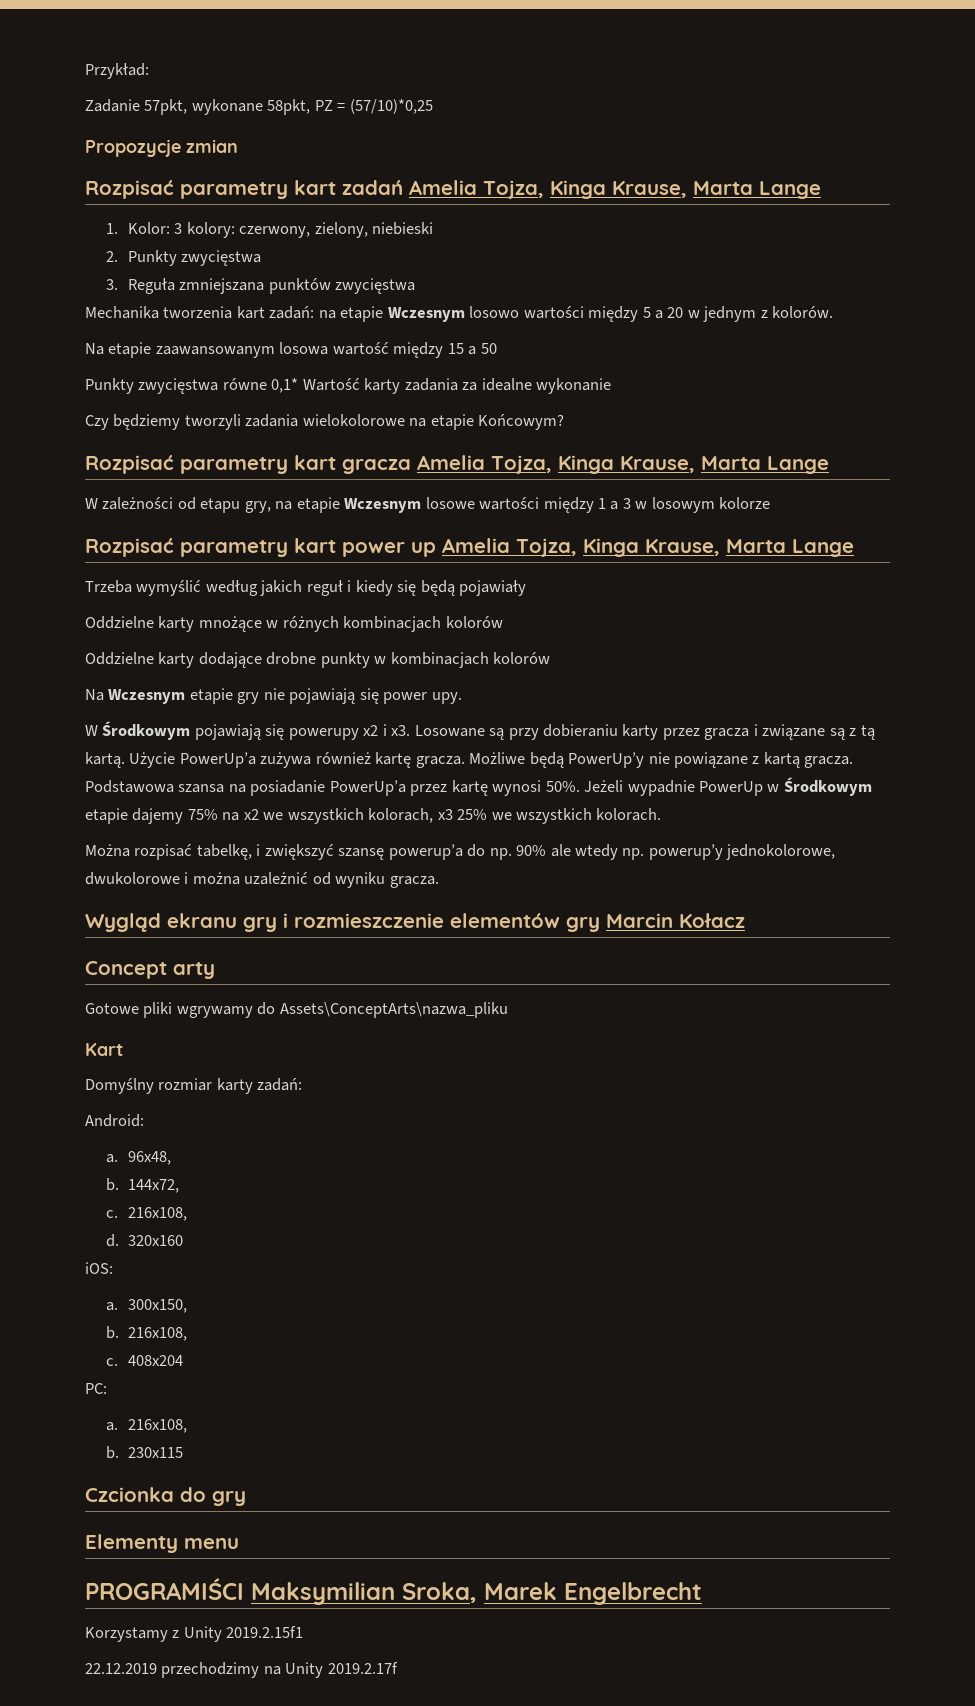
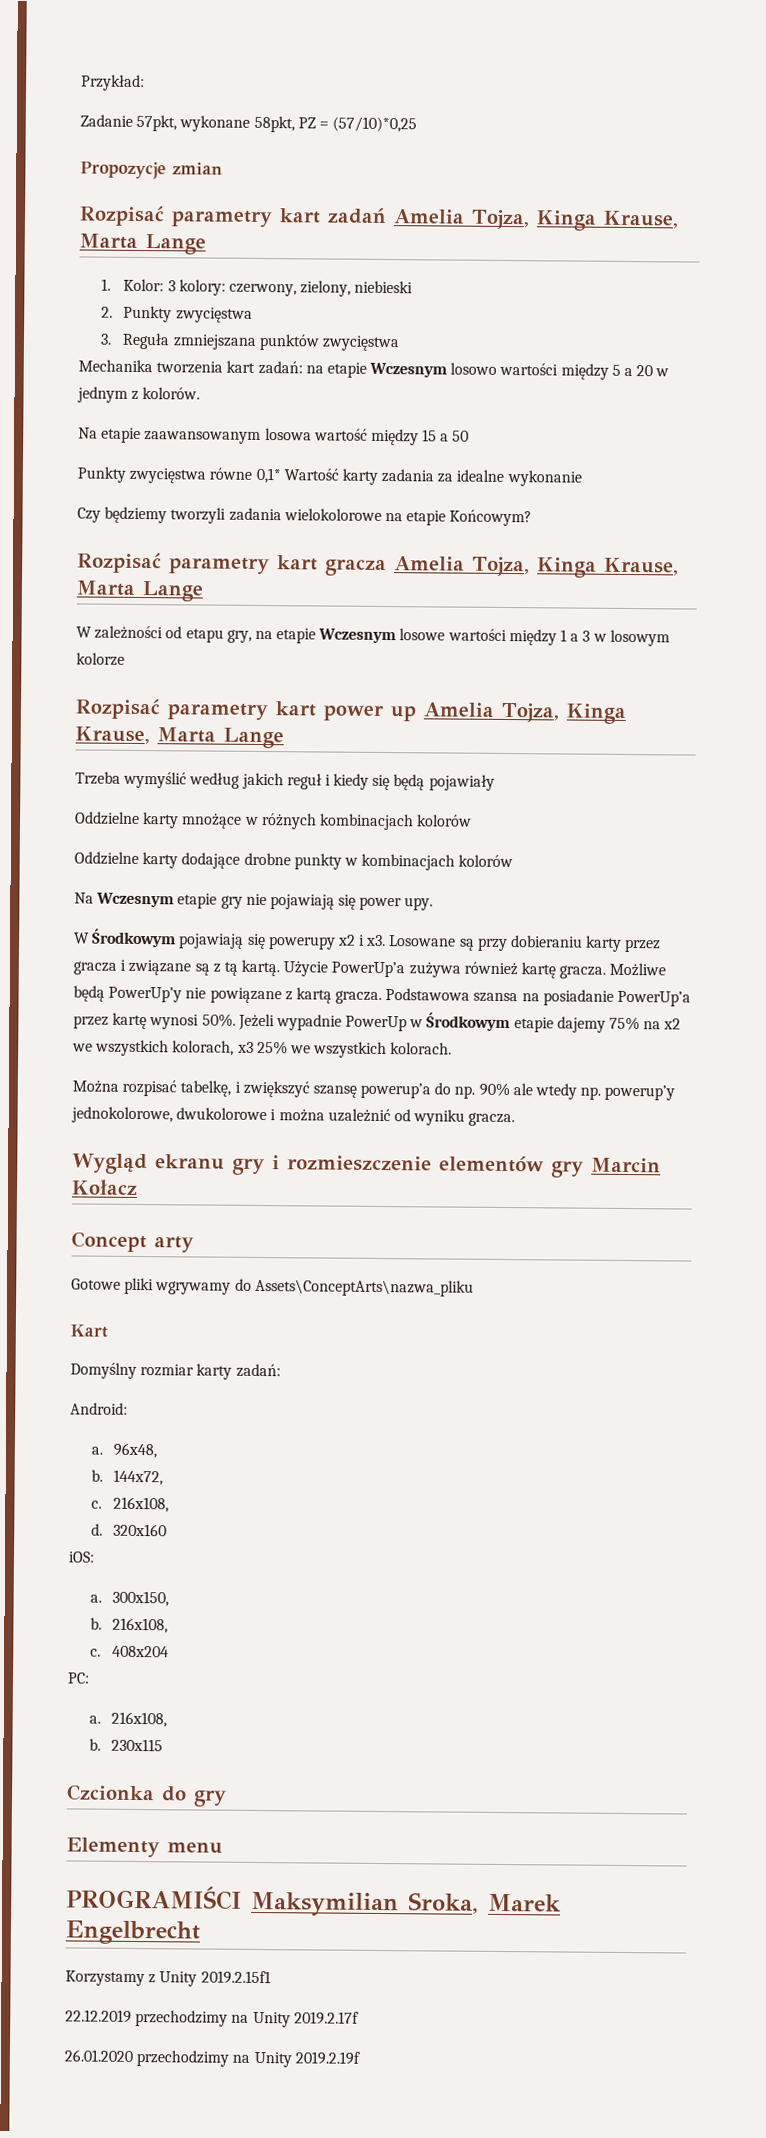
+ 26.01.2020 przechodzimy na Unity 2019.2.19f

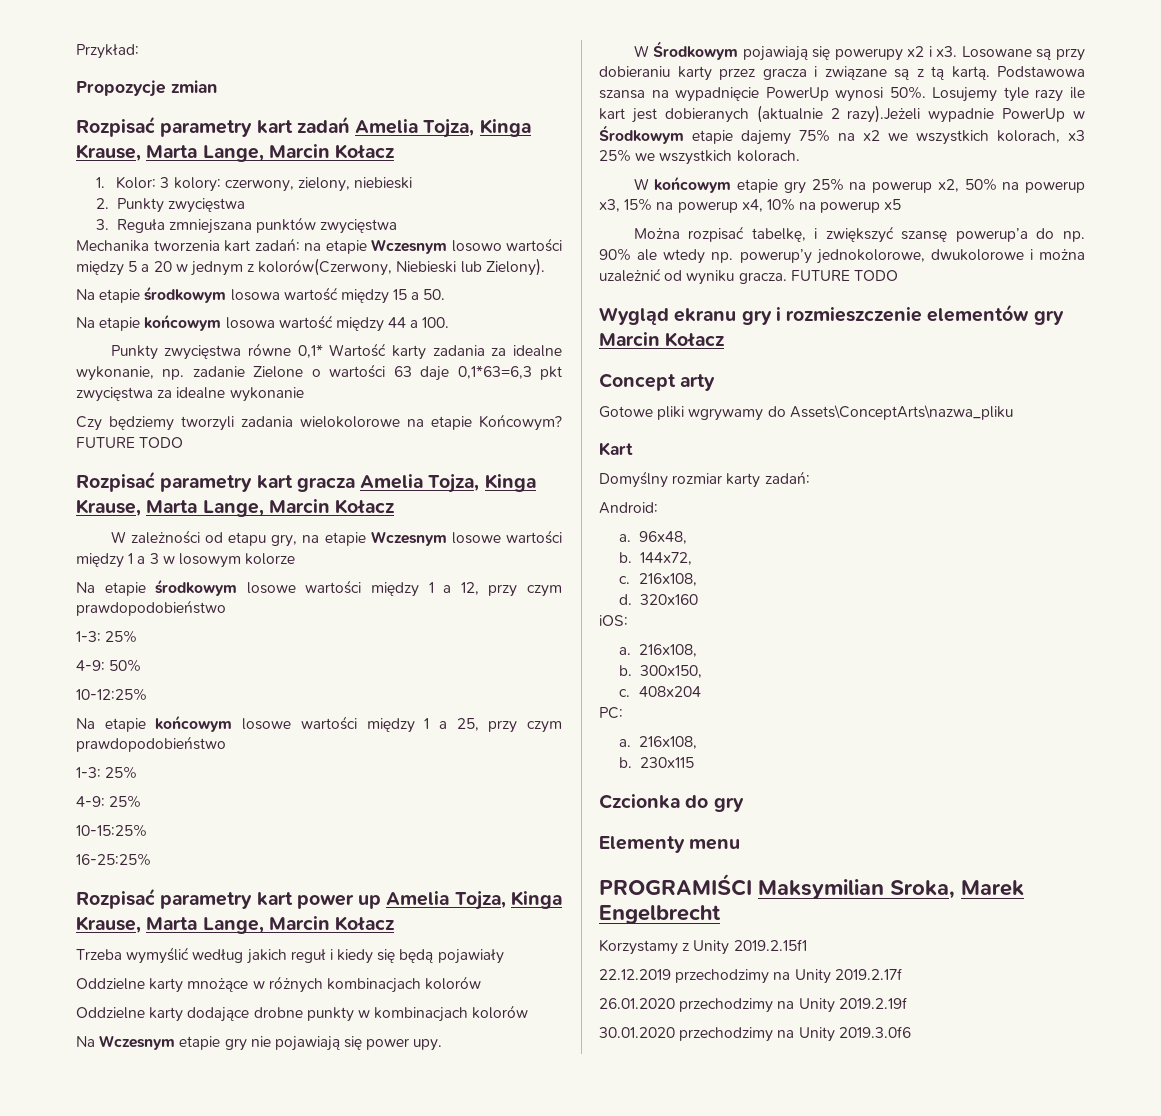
- Zadanie 57pkt, wykonane 58pkt, PZ = (57/10)*0,25
- Rozpisać parametry kart zadań Amelia Tojza, Kinga Krause, Marta Lange
+ Rozpisać parametry kart zadań Amelia Tojza, Kinga Krause, Marta Lange, Marcin Kołacz
- Mechanika tworzenia kart zadań: na etapie Wczesnym losowo wartości między 5 a 20 w jednym z kolorów.
- Na etapie zaawansowanym losowa wartość między 15 a 50
+ Mechanika tworzenia kart zadań: na etapie Wczesnym losowo wartości między 5 a 20 w jednym z kolorów(Czerwony, Niebieski lub Zielony).
+ Na etapie środkowym losowa wartość między 15 a 50.
+ Na etapie końcowym losowa wartość między 44 a 100.
- Punkty zwycięstwa równe 0,1* Wartość karty zadania za idealne wykonanie
+ Punkty zwycięstwa równe 0,1* Wartość karty zadania za idealne wykonanie, np. zadanie Zielone o wartości 63 daje 0,1*63=6,3 pkt zwycięstwa za idealne wykonanie
- Czy będziemy tworzyli zadania wielokolorowe na etapie Końcowym?
+ Czy będziemy tworzyli zadania wielokolorowe na etapie Końcowym? FUTURE TODO
- Rozpisać parametry kart gracza Amelia Tojza, Kinga Krause, Marta Lange
+ Rozpisać parametry kart gracza Amelia Tojza, Kinga Krause, Marta Lange, Marcin Kołacz
+ Na etapie środkowym losowe wartości między 1 a 12, przy czym prawdopodobieństwo
+ 1-3: 25%
+ 4-9: 50%
+ 10-12:25%
+ Na etapie końcowym losowe wartości między 1 a 25, przy czym prawdopodobieństwo
+ 1-3: 25%
+ 4-9: 25%
+ 10-15:25%
+ 16-25:25%
- Rozpisać parametry kart power up Amelia Tojza, Kinga Krause, Marta Lange
+ Rozpisać parametry kart power up Amelia Tojza, Kinga Krause, Marta Lange, Marcin Kołacz
- Użycie PowerUp’a zużywa również kartę gracza. Możliwe będą PowerUp’y nie powiązane z kartą gracza. Podstawowa szansa na posiadanie PowerUp’a przez kartę wynosi 50%. Jeżeli wypadnie PowerUp w Środkowym etapie dajemy 75% na x2 we wszystkich kolorach, x3 25% we wszystkich kolorach.
+ Podstawowa szansa na wypadnięcie PowerUp wynosi 50%. Losujemy tyle razy ile kart jest dobieranych (aktualnie 2 razy).Jeżeli wypadnie PowerUp w Środkowym etapie dajemy 75% na x2 we wszystkich kolorach, x3 25% we wszystkich kolorach.
+ W końcowym etapie gry 25% na powerup x2, 50% na powerup x3, 15% na powerup x4, 10% na powerup x5
- Można rozpisać tabelkę, i zwiększyć szansę powerup’a do np. 90% ale wtedy np. powerup’y jednokolorowe, dwukolorowe i można uzależnić od wyniku gracza.
+ Można rozpisać tabelkę, i zwiększyć szansę powerup’a do np. 90% ale wtedy np. powerup’y jednokolorowe, dwukolorowe i można uzależnić od wyniku gracza. FUTURE TODO
  iOS:
- a. 300x150,
- b. 216x108,
+ a. 216x108,
+ b. 300x150,
+ 30.01.2020 przechodzimy na Unity 2019.3.0f6

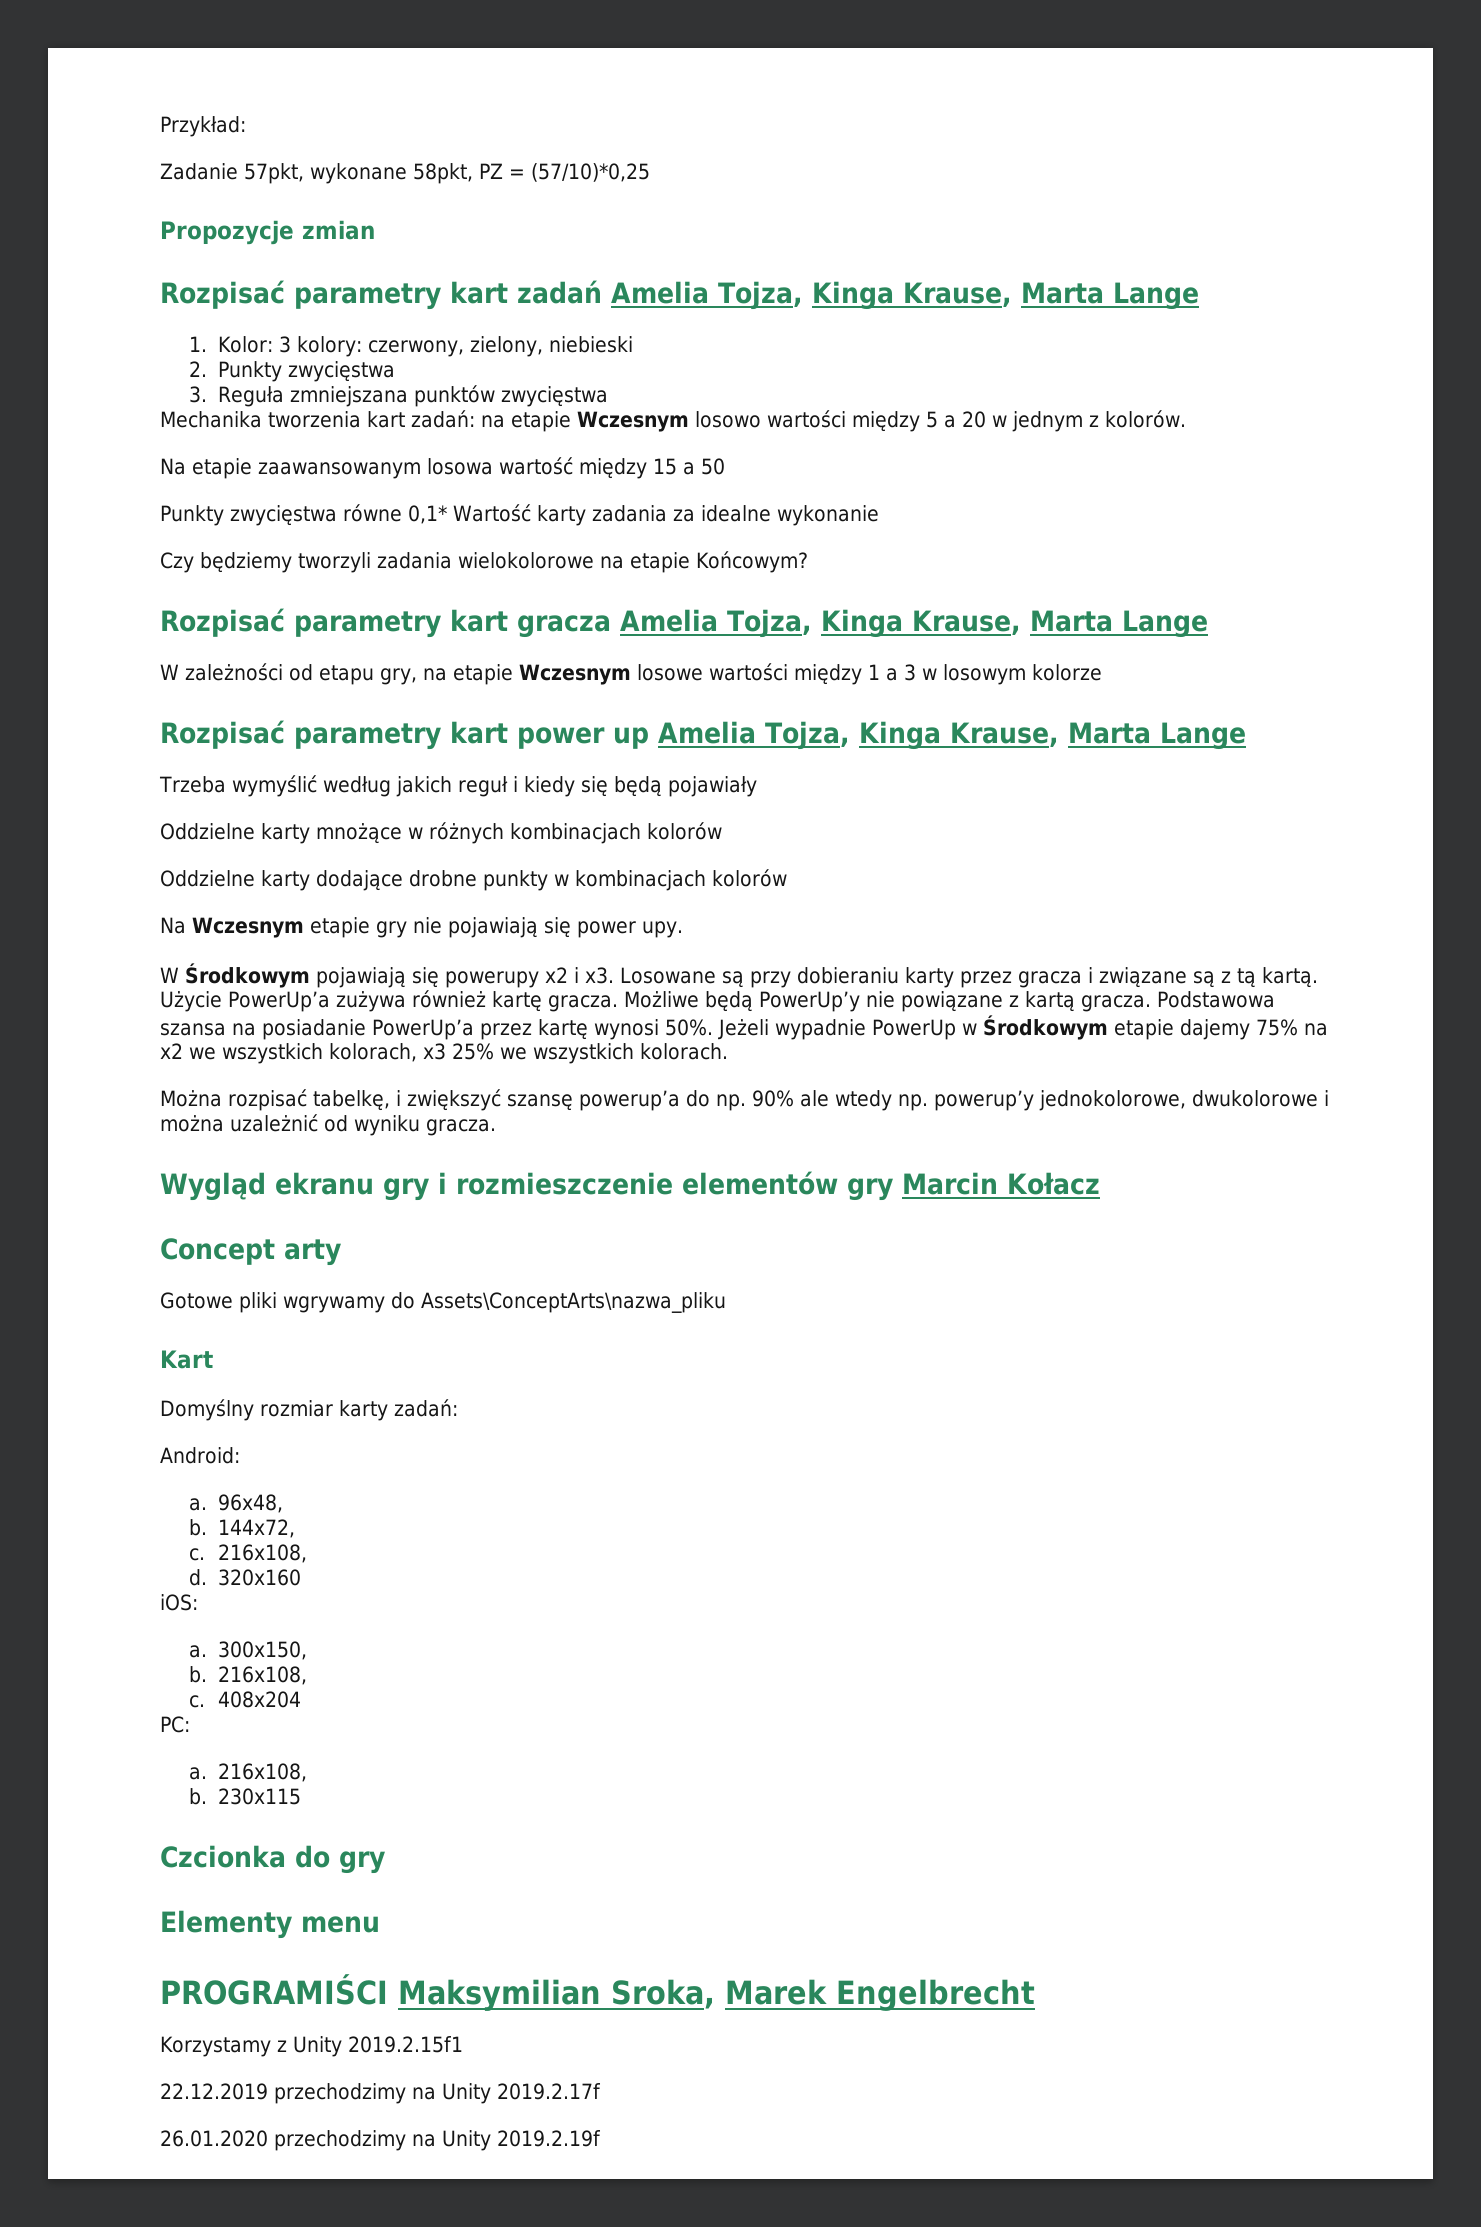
+ Zadanie 57pkt, wykonane 58pkt, PZ = (57/10)*0,25
- Rozpisać parametry kart zadań Amelia Tojza, Kinga Krause, Marta Lange, Marcin Kołacz
+ Rozpisać parametry kart zadań Amelia Tojza, Kinga Krause, Marta Lange
- Mechanika tworzenia kart zadań: na etapie Wczesnym losowo wartości między 5 a 20 w jednym z kolorów(Czerwony, Niebieski lub Zielony).
- Na etapie środkowym losowa wartość między 15 a 50.
- Na etapie końcowym losowa wartość między 44 a 100.
+ Mechanika tworzenia kart zadań: na etapie Wczesnym losowo wartości między 5 a 20 w jednym z kolorów.
+ Na etapie zaawansowanym losowa wartość między 15 a 50
- Punkty zwycięstwa równe 0,1* Wartość karty zadania za idealne wykonanie, np. zadanie Zielone o wartości 63 daje 0,1*63=6,3 pkt zwycięstwa za idealne wykonanie
+ Punkty zwycięstwa równe 0,1* Wartość karty zadania za idealne wykonanie
- Czy będziemy tworzyli zadania wielokolorowe na etapie Końcowym? FUTURE TODO
+ Czy będziemy tworzyli zadania wielokolorowe na etapie Końcowym?
- Rozpisać parametry kart gracza Amelia Tojza, Kinga Krause, Marta Lange, Marcin Kołacz
+ Rozpisać parametry kart gracza Amelia Tojza, Kinga Krause, Marta Lange
- Na etapie środkowym losowe wartości między 1 a 12, przy czym prawdopodobieństwo
- 1-3: 25%
- 4-9: 50%
- 10-12:25%
- Na etapie końcowym losowe wartości między 1 a 25, przy czym prawdopodobieństwo
- 1-3: 25%
- 4-9: 25%
- 10-15:25%
- 16-25:25%
- Rozpisać parametry kart power up Amelia Tojza, Kinga Krause, Marta Lange, Marcin Kołacz
+ Rozpisać parametry kart power up Amelia Tojza, Kinga Krause, Marta Lange
- Podstawowa szansa na wypadnięcie PowerUp wynosi 50%. Losujemy tyle razy ile kart jest dobieranych (aktualnie 2 razy).Jeżeli wypadnie PowerUp w Środkowym etapie dajemy 75% na x2 we wszystkich kolorach, x3 25% we wszystkich kolorach.
+ Użycie PowerUp’a zużywa również kartę gracza. Możliwe będą PowerUp’y nie powiązane z kartą gracza. Podstawowa szansa na posiadanie PowerUp’a przez kartę wynosi 50%. Jeżeli wypadnie PowerUp w Środkowym etapie dajemy 75% na x2 we wszystkich kolorach, x3 25% we wszystkich kolorach.
- W końcowym etapie gry 25% na powerup x2, 50% na powerup x3, 15% na powerup x4, 10% na powerup x5
- Można rozpisać tabelkę, i zwiększyć szansę powerup’a do np. 90% ale wtedy np. powerup’y jednokolorowe, dwukolorowe i można uzależnić od wyniku gracza. FUTURE TODO
+ Można rozpisać tabelkę, i zwiększyć szansę powerup’a do np. 90% ale wtedy np. powerup’y jednokolorowe, dwukolorowe i można uzależnić od wyniku gracza.
  iOS:
- a. 216x108,
- b. 300x150,
+ a. 300x150,
+ b. 216x108,
- 30.01.2020 przechodzimy na Unity 2019.3.0f6

